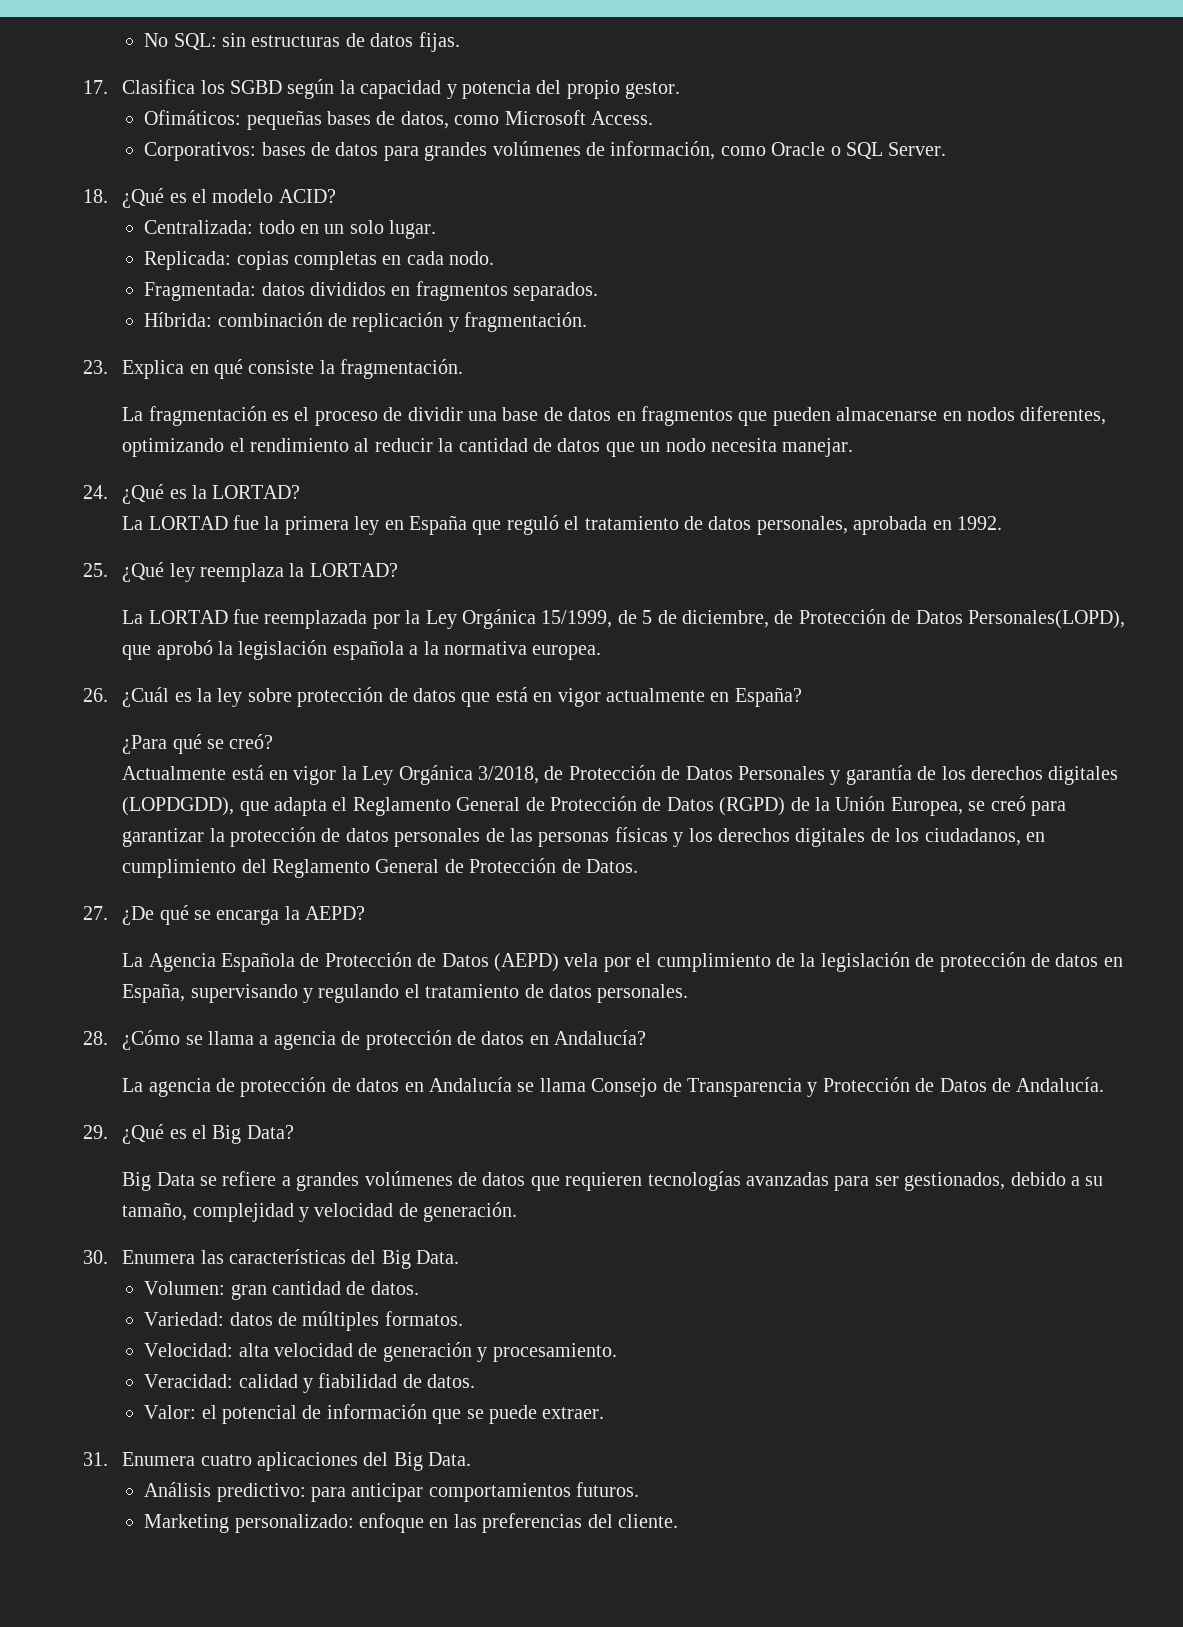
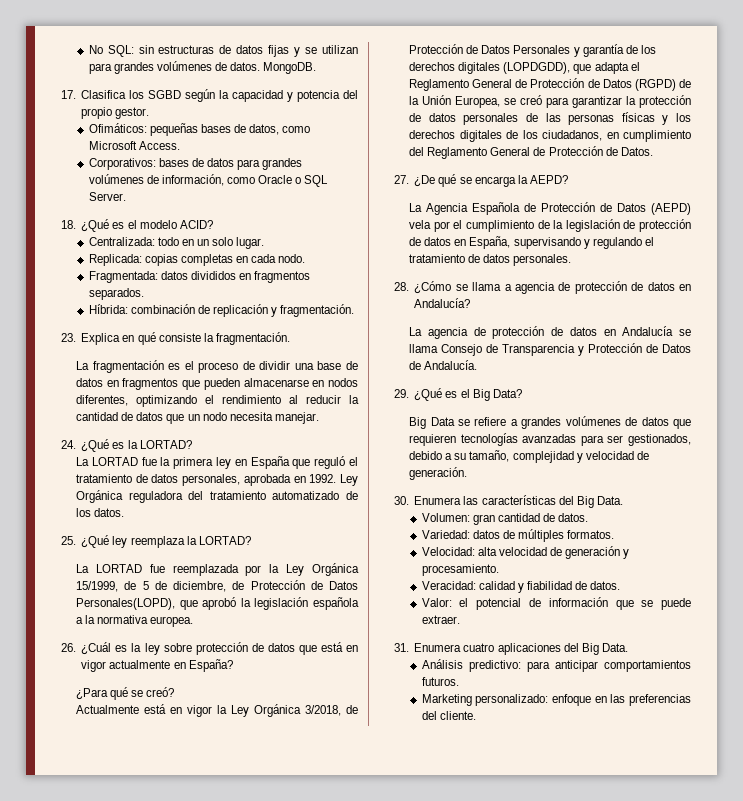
- No SQL: sin estructuras de datos fijas.
+ No SQL: sin estructuras de datos fijas y se utilizan para grandes volúmenes de datos. MongoDB.
+ Ley Orgánica reguladora del tratamiento automatizado de los datos.

